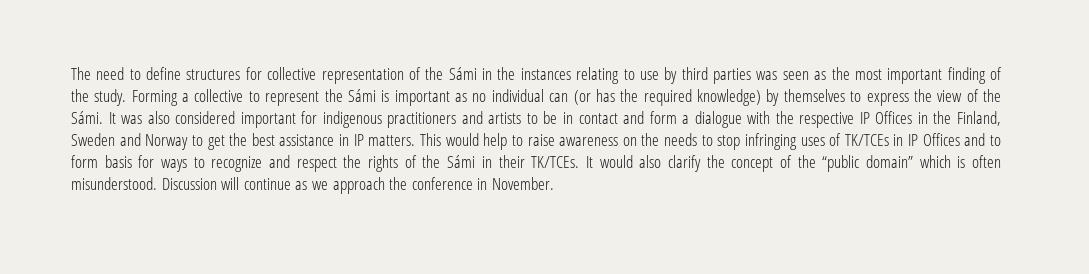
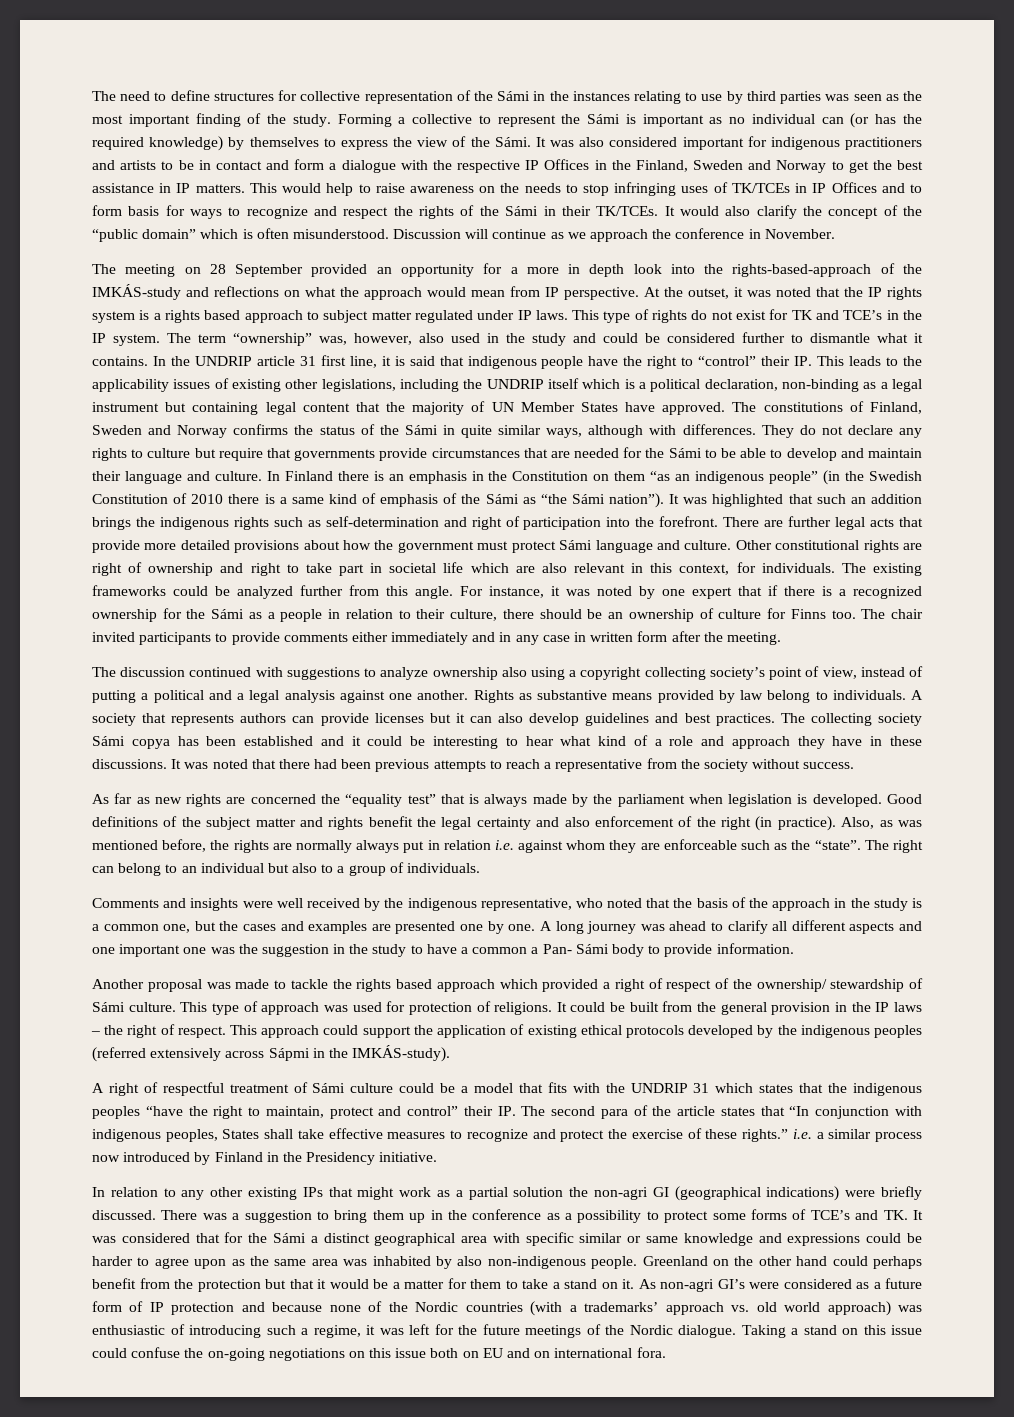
+ The meeting on 28 September provided an opportunity for a more in depth look into the rights-based-approach of the IMKÁS-study and reflections on what the approach would mean from IP perspective. At the outset, it was noted that the IP rights system is a rights based approach to subject matter regulated under IP laws. This type of rights do not exist for TK and TCE’s in the IP system. The term “ownership” was, however, also used in the study and could be considered further to dismantle what it contains. In the UNDRIP article 31 first line, it is said that indigenous people have the right to “control” their IP. This leads to the applicability issues of existing other legislations, including the UNDRIP itself which is a political declaration, non-binding as a legal instrument but containing legal content that the majority of UN Member States have approved. The constitutions of Finland, Sweden and Norway confirms the status of the Sámi in quite similar ways, although with differences. They do not declare any rights to culture but require that governments provide circumstances that are needed for the Sámi to be able to develop and maintain their language and culture. In Finland there is an emphasis in the Constitution on them “as an indigenous people” (in the Swedish Constitution of 2010 there is a same kind of emphasis of the Sámi as “the Sámi nation”). It was highlighted that such an addition brings the indigenous rights such as self-determination and right of participation into the forefront. There are further legal acts that provide more detailed provisions about how the government must protect Sámi language and culture. Other constitutional rights are right of ownership and right to take part in societal life which are also relevant in this context, for individuals. The existing frameworks could be analyzed further from this angle. For instance, it was noted by one expert that if there is a recognized ownership for the Sámi as a people in relation to their culture, there should be an ownership of culture for Finns too. The chair invited participants to provide comments either immediately and in any case in written form after the meeting.
+ The discussion continued with suggestions to analyze ownership also using a copyright collecting society’s point of view, instead of putting a political and a legal analysis against one another. Rights as substantive means provided by law belong to individuals. A society that represents authors can provide licenses but it can also develop guidelines and best practices. The collecting society Sámi copya has been established and it could be interesting to hear what kind of a role and approach they have in these discussions. It was noted that there had been previous attempts to reach a representative from the society without success.
+ As far as new rights are concerned the “equality test” that is always made by the parliament when legislation is developed. Good definitions of the subject matter and rights benefit the legal certainty and also enforcement of the right (in practice). Also, as was mentioned before, the rights are normally always put in relation i.e. against whom they are enforceable such as the “state”. The right can belong to an individual but also to a group of individuals.
+ Comments and insights were well received by the indigenous representative, who noted that the basis of the approach in the study is a common one, but the cases and examples are presented one by one. A long journey was ahead to clarify all different aspects and one important one was the suggestion in the study to have a common a Pan- Sámi body to provide information.
+ Another proposal was made to tackle the rights based approach which provided a right of respect of the ownership/ stewardship of Sámi culture. This type of approach was used for protection of religions. It could be built from the general provision in the IP laws – the right of respect. This approach could support the application of existing ethical protocols developed by the indigenous peoples (referred extensively across Sápmi in the IMKÁS-study).
+ A right of respectful treatment of Sámi culture could be a model that fits with the UNDRIP 31 which states that the indigenous peoples “have the right to maintain, protect and control” their IP. The second para of the article states that “In conjunction with indigenous peoples, States shall take effective measures to recognize and protect the exercise of these rights.” i.e. a similar process now introduced by Finland in the Presidency initiative.
+ In relation to any other existing IPs that might work as a partial solution the non-agri GI (geographical indications) were briefly discussed. There was a suggestion to bring them up in the conference as a possibility to protect some forms of TCE’s and TK. It was considered that for the Sámi a distinct geographical area with specific similar or same knowledge and expressions could be harder to agree upon as the same area was inhabited by also non-indigenous people. Greenland on the other hand could perhaps benefit from the protection but that it would be a matter for them to take a stand on it. As non-agri GI’s were considered as a future form of IP protection and because none of the Nordic countries (with a trademarks’ approach vs. old world approach) was enthusiastic of introducing such a regime, it was left for the future meetings of the Nordic dialogue. Taking a stand on this issue could confuse the on-going negotiations on this issue both on EU and on international fora.

